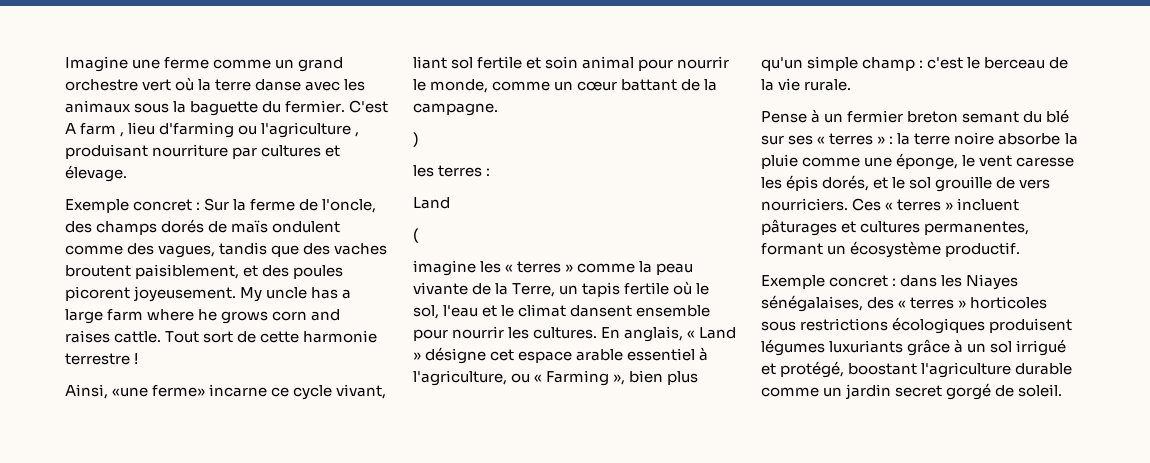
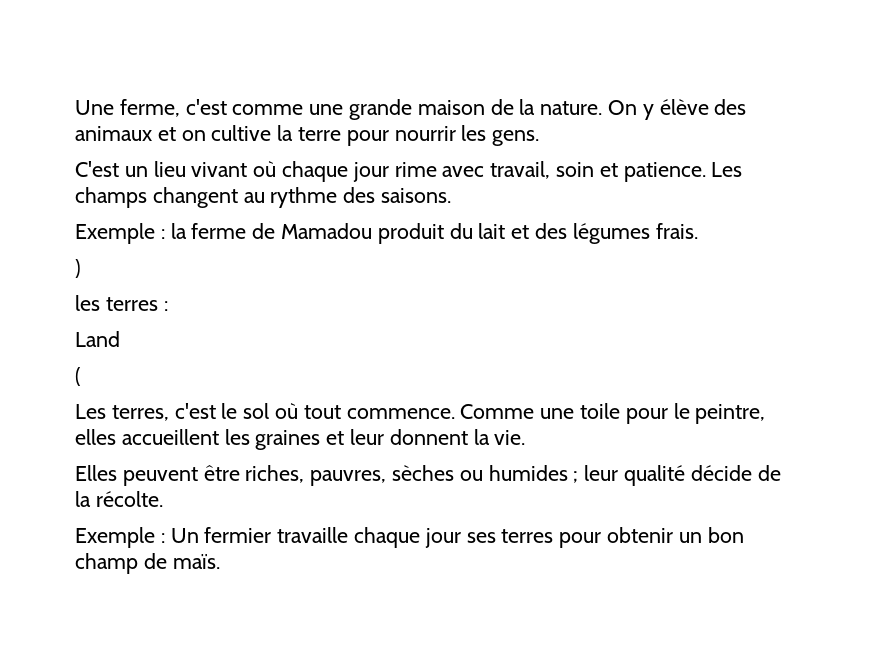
- Imagine une ferme comme un grand orchestre vert où la terre danse avec les animaux sous la baguette du fermier. C'est A farm , lieu d'farming ou l'agriculture , produisant nourriture par cultures et élevage.
- Exemple concret : Sur la ferme de l'oncle, des champs dorés de maïs ondulent comme des vagues, tandis que des vaches broutent paisiblement, et des poules picorent joyeusement. My uncle has a large farm where he grows corn and raises cattle. Tout sort de cette harmonie terrestre !
- Ainsi, «une ferme» incarne ce cycle vivant, liant sol fertile et soin animal pour nourrir le monde, comme un cœur battant de la campagne.
+ Une ferme, c'est comme une grande maison de la nature. On y élève des animaux et on cultive la terre pour nourrir les gens.
+ C'est un lieu vivant où chaque jour rime avec travail, soin et patience. Les champs changent au rythme des saisons.
+ Exemple : la ferme de Mamadou produit du lait et des légumes frais.
- imagine les « terres » comme la peau vivante de la Terre, un tapis fertile où le sol, l'eau et le climat dansent ensemble pour nourrir les cultures. En anglais, « Land » désigne cet espace arable essentiel à l'agriculture, ou « Farming », bien plus qu'un simple champ : c'est le berceau de la vie rurale.
- Pense à un fermier breton semant du blé sur ses « terres » : la terre noire absorbe la pluie comme une éponge, le vent caresse les épis dorés, et le sol grouille de vers nourriciers. Ces « terres » incluent pâturages et cultures permanentes, formant un écosystème productif.
- Exemple concret : dans les Niayes sénégalaises, des « terres » horticoles sous restrictions écologiques produisent légumes luxuriants grâce à un sol irrigué et protégé, boostant l'agriculture durable comme un jardin secret gorgé de soleil.
+ Les terres, c'est le sol où tout commence. Comme une toile pour le peintre, elles accueillent les graines et leur donnent la vie.
+ Elles peuvent être riches, pauvres, sèches ou humides ; leur qualité décide de la récolte.
+ Exemple : Un fermier travaille chaque jour ses terres pour obtenir un bon champ de maïs.

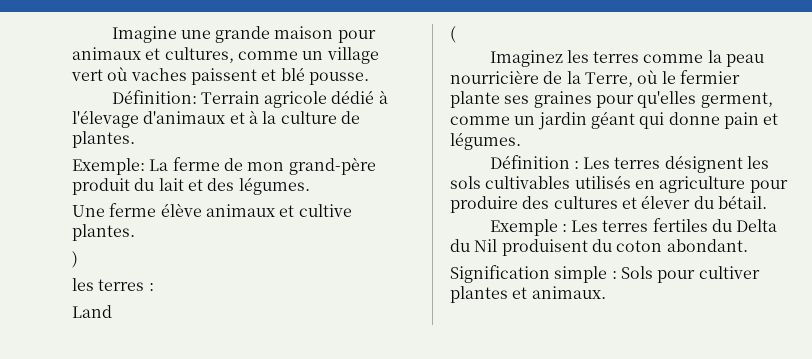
- Une ferme, c'est comme une grande maison de la nature. On y élève des animaux et on cultive la terre pour nourrir les gens.
- C'est un lieu vivant où chaque jour rime avec travail, soin et patience. Les champs changent au rythme des saisons.
- Exemple : la ferme de Mamadou produit du lait et des légumes frais.
+ Imagine une grande maison pour animaux et cultures, comme un village vert où vaches paissent et blé pousse.
+ Définition: Terrain agricole dédié à l'élevage d'animaux et à la culture de plantes.
+ Exemple: La ferme de mon grand-père produit du lait et des légumes.
+ Une ferme élève animaux et cultive plantes.
- Les terres, c'est le sol où tout commence. Comme une toile pour le peintre, elles accueillent les graines et leur donnent la vie.
- Elles peuvent être riches, pauvres, sèches ou humides ; leur qualité décide de la récolte.
- Exemple : Un fermier travaille chaque jour ses terres pour obtenir un bon champ de maïs.
+ Imaginez les terres comme la peau nourricière de la Terre, où le fermier plante ses graines pour qu'elles germent, comme un jardin géant qui donne pain et légumes.
+ Définition : Les terres désignent les sols cultivables utilisés en agriculture pour produire des cultures et élever du bétail.
+ Exemple : Les terres fertiles du Delta du Nil produisent du coton abondant.
+ Signification simple : Sols pour cultiver plantes et animaux.

